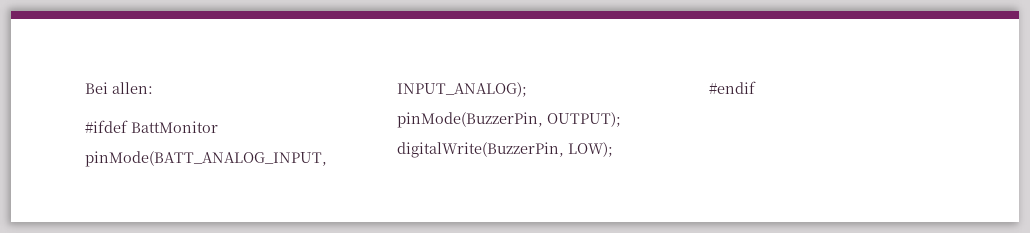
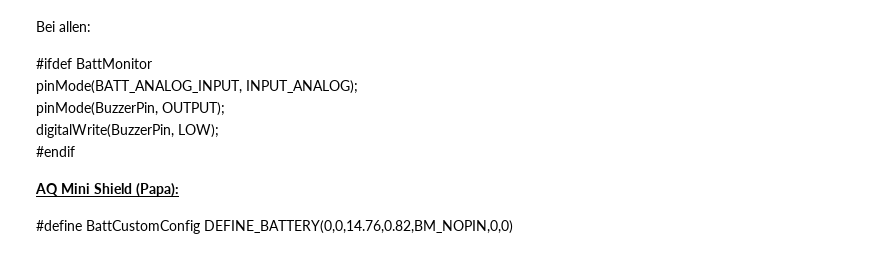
+ AQ Mini Shield (Papa):
+ #define BattCustomConfig DEFINE_BATTERY(0,0,14.76,0.82,BM_NOPIN,0,0)

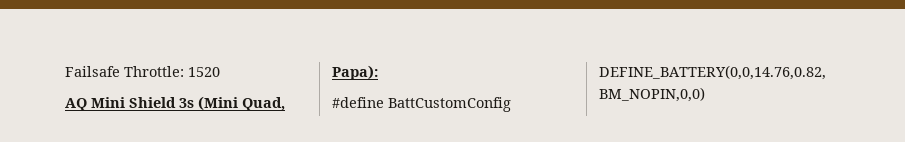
- Bei allen:
- #ifdef BattMonitor
- pinMode(BATT_ANALOG_INPUT, INPUT_ANALOG);
- pinMode(BuzzerPin, OUTPUT);
- digitalWrite(BuzzerPin, LOW);
- #endif
+ Failsafe Throttle: 1520
- AQ Mini Shield (Papa):
+ AQ Mini Shield 3s (Mini Quad, Papa):

